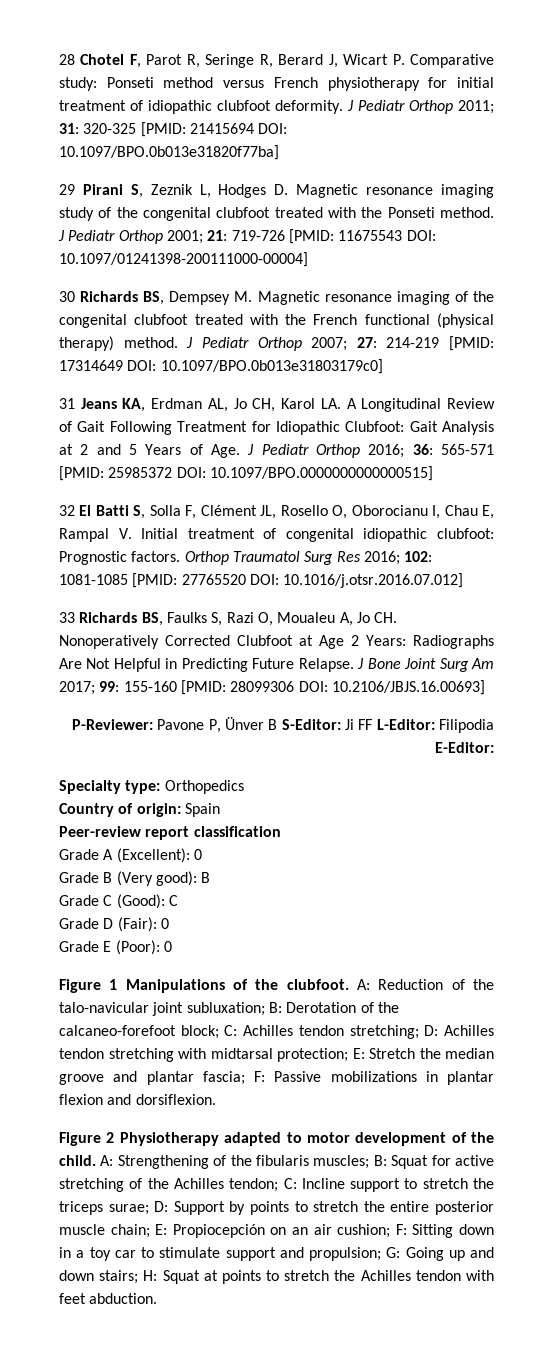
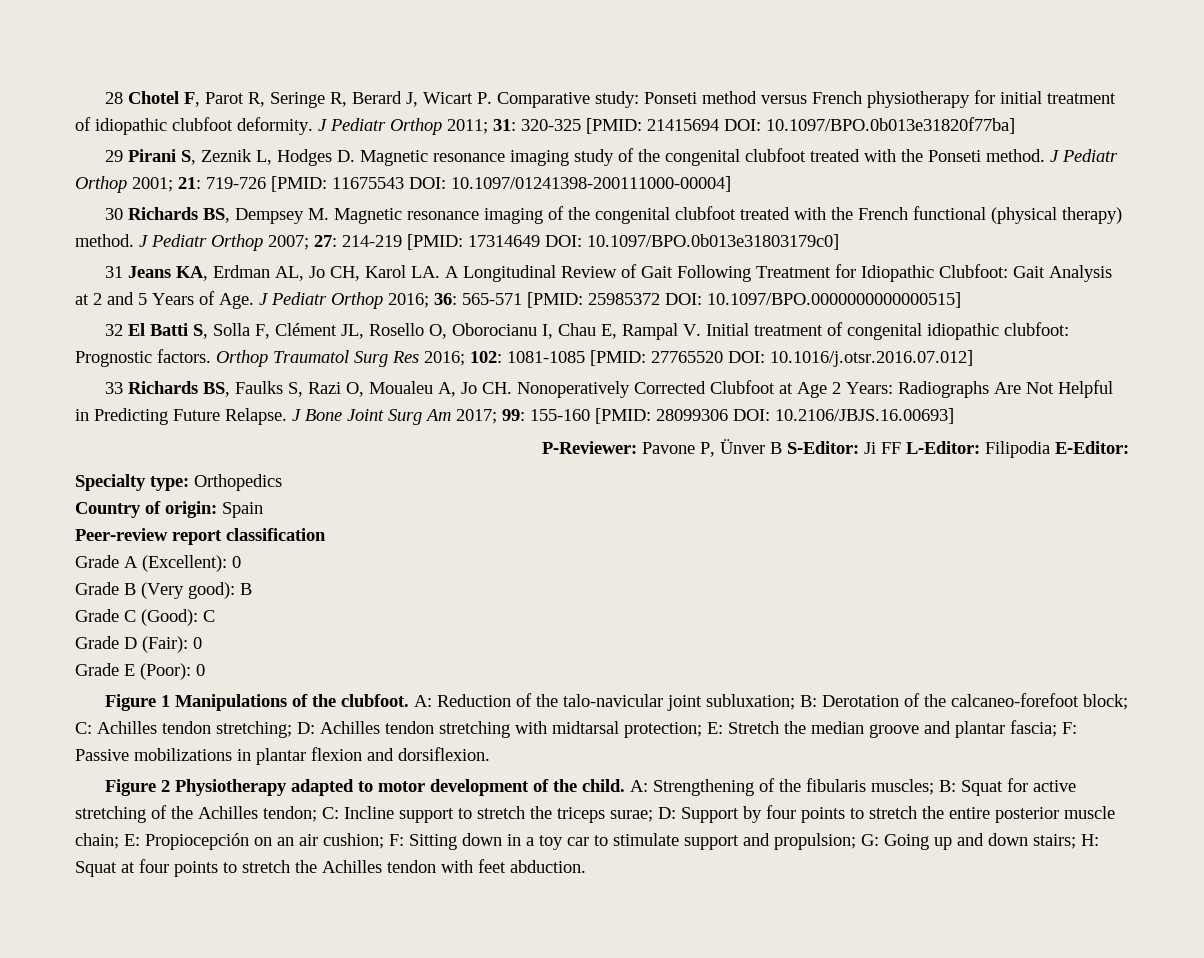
- Support by points to stretch the entire posterior muscle chain;
+ Support by four points to stretch the entire posterior muscle chain;
- Squat at points to stretch the Achilles tendon with feet abduction.
+ Squat at four points to stretch the Achilles tendon with feet abduction.

